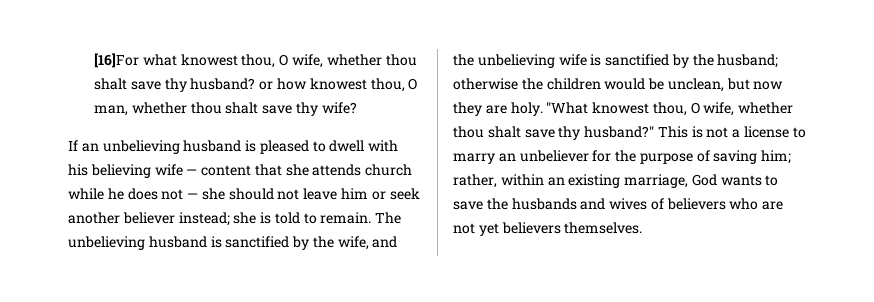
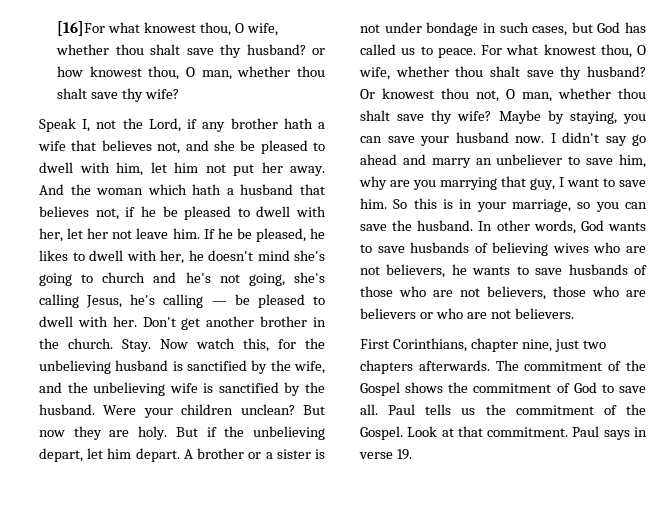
- If an unbelieving husband is pleased to dwell with his believing wife — content that she attends church while he does not — she should not leave him or seek another believer instead; she is told to remain. The unbelieving husband is sanctified by the wife, and the unbelieving wife is sanctified by the husband; otherwise the children would be unclean, but now they are holy. "What knowest thou, O wife, whether thou shalt save thy husband?" This is not a license to marry an unbeliever for the purpose of saving him; rather, within an existing marriage, God wants to save the husbands and wives of believers who are not yet believers themselves.
+ Speak I, not the Lord, if any brother hath a wife that believes not, and she be pleased to dwell with him, let him not put her away. And the woman which hath a husband that believes not, if he be pleased to dwell with her, let her not leave him. If he be pleased, he likes to dwell with her, he doesn't mind she's going to church and he's not going, she's calling Jesus, he's calling — be pleased to dwell with her. Don't get another brother in the church. Stay. Now watch this, for the unbelieving husband is sanctified by the wife, and the unbelieving wife is sanctified by the husband. Were your children unclean? But now they are holy. But if the unbelieving depart, let him depart. A brother or a sister is not under bondage in such cases, but God has called us to peace. For what knowest thou, O wife, whether thou shalt save thy husband? Or knowest thou not, O man, whether thou shalt save thy wife? Maybe by staying, you can save your husband now. I didn't say go ahead and marry an unbeliever to save him, why are you marrying that guy, I want to save him. So this is in your marriage, so you can save the husband. In other words, God wants to save husbands of believing wives who are not believers, he wants to save husbands of those who are not believers, those who are believers or who are not believers.
+ First Corinthians, chapter nine, just two chapters afterwards. The commitment of the Gospel shows the commitment of God to save all. Paul tells us the commitment of the Gospel. Look at that commitment. Paul says in verse 19.

